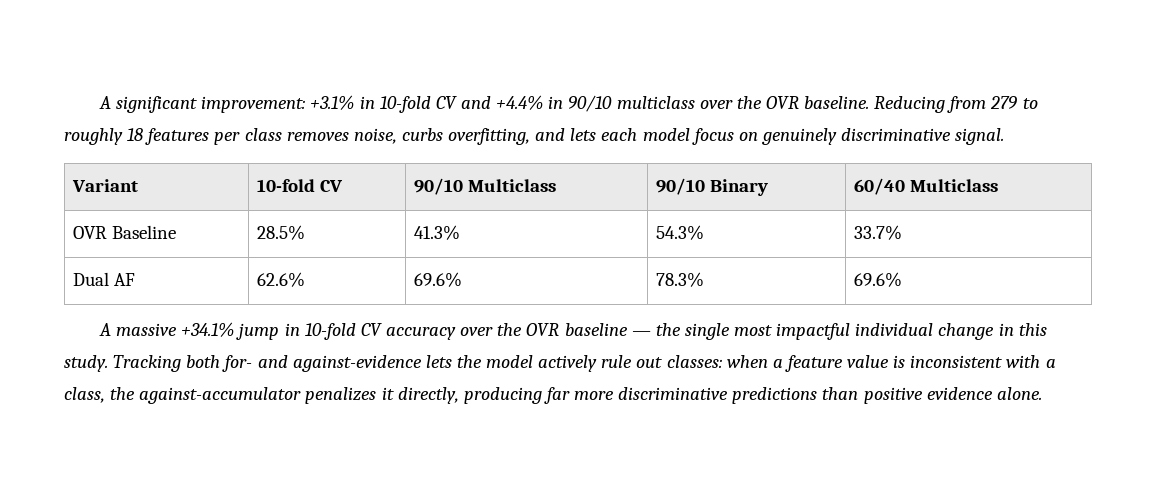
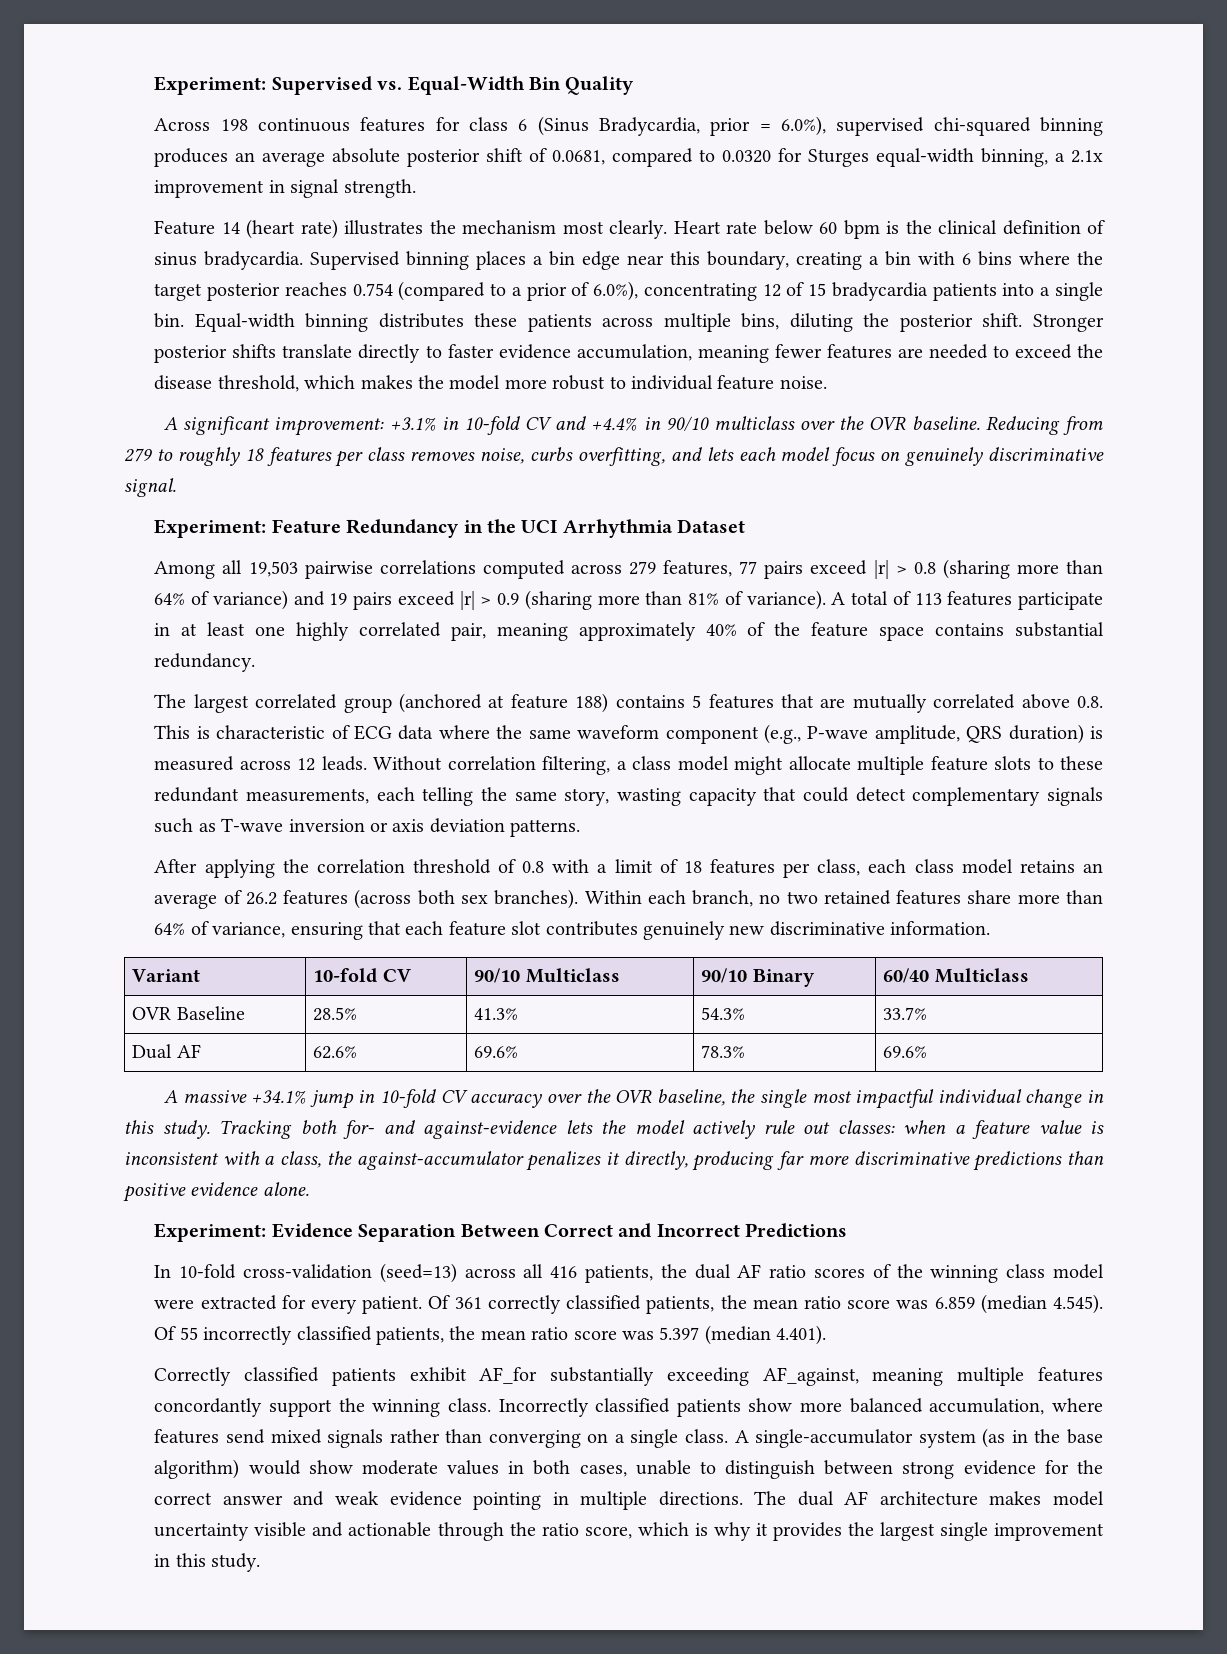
+ Experiment: Supervised vs. Equal-Width Bin Quality
+ Across 198 continuous features for class 6 (Sinus Bradycardia, prior = 6.0%), supervised chi-squared binning produces an average absolute posterior shift of 0.0681, compared to 0.0320 for Sturges equal-width binning, a 2.1x improvement in signal strength.
+ Feature 14 (heart rate) illustrates the mechanism most clearly. Heart rate below 60 bpm is the clinical definition of sinus bradycardia. Supervised binning places a bin edge near this boundary, creating a bin with 6 bins where the target posterior reaches 0.754 (compared to a prior of 6.0%), concentrating 12 of 15 bradycardia patients into a single bin. Equal-width binning distributes these patients across multiple bins, diluting the posterior shift. Stronger posterior shifts translate directly to faster evidence accumulation, meaning fewer features are needed to exceed the disease threshold, which makes the model more robust to individual feature noise.
+ Experiment: Feature Redundancy in the UCI Arrhythmia Dataset
+ Among all 19,503 pairwise correlations computed across 279 features, 77 pairs exceed |r| > 0.8 (sharing more than 64% of variance) and 19 pairs exceed |r| > 0.9 (sharing more than 81% of variance). A total of 113 features participate in at least one highly correlated pair, meaning approximately 40% of the feature space contains substantial redundancy.
+ The largest correlated group (anchored at feature 188) contains 5 features that are mutually correlated above 0.8. This is characteristic of ECG data where the same waveform component (e.g., P-wave amplitude, QRS duration) is measured across 12 leads. Without correlation filtering, a class model might allocate multiple feature slots to these redundant measurements, each telling the same story, wasting capacity that could detect complementary signals such as T-wave inversion or axis deviation patterns.
+ After applying the correlation threshold of 0.8 with a limit of 18 features per class, each class model retains an average of 26.2 features (across both sex branches). Within each branch, no two retained features share more than 64% of variance, ensuring that each feature slot contributes genuinely new discriminative information.
- A massive +34.1% jump in 10-fold CV accuracy over the OVR baseline — the single most impactful individual change in this study.
+ A massive +34.1% jump in 10-fold CV accuracy over the OVR baseline, the single most impactful individual change in this study.
+ Experiment: Evidence Separation Between Correct and Incorrect Predictions
+ In 10-fold cross-validation (seed=13) across all 416 patients, the dual AF ratio scores of the winning class model were extracted for every patient. Of 361 correctly classified patients, the mean ratio score was 6.859 (median 4.545). Of 55 incorrectly classified patients, the mean ratio score was 5.397 (median 4.401).
+ Correctly classified patients exhibit AF_for substantially exceeding AF_against, meaning multiple features concordantly support the winning class. Incorrectly classified patients show more balanced accumulation, where features send mixed signals rather than converging on a single class. A single-accumulator system (as in the base algorithm) would show moderate values in both cases, unable to distinguish between strong evidence for the correct answer and weak evidence pointing in multiple directions. The dual AF architecture makes model uncertainty visible and actionable through the ratio score, which is why it provides the largest single improvement in this study.

